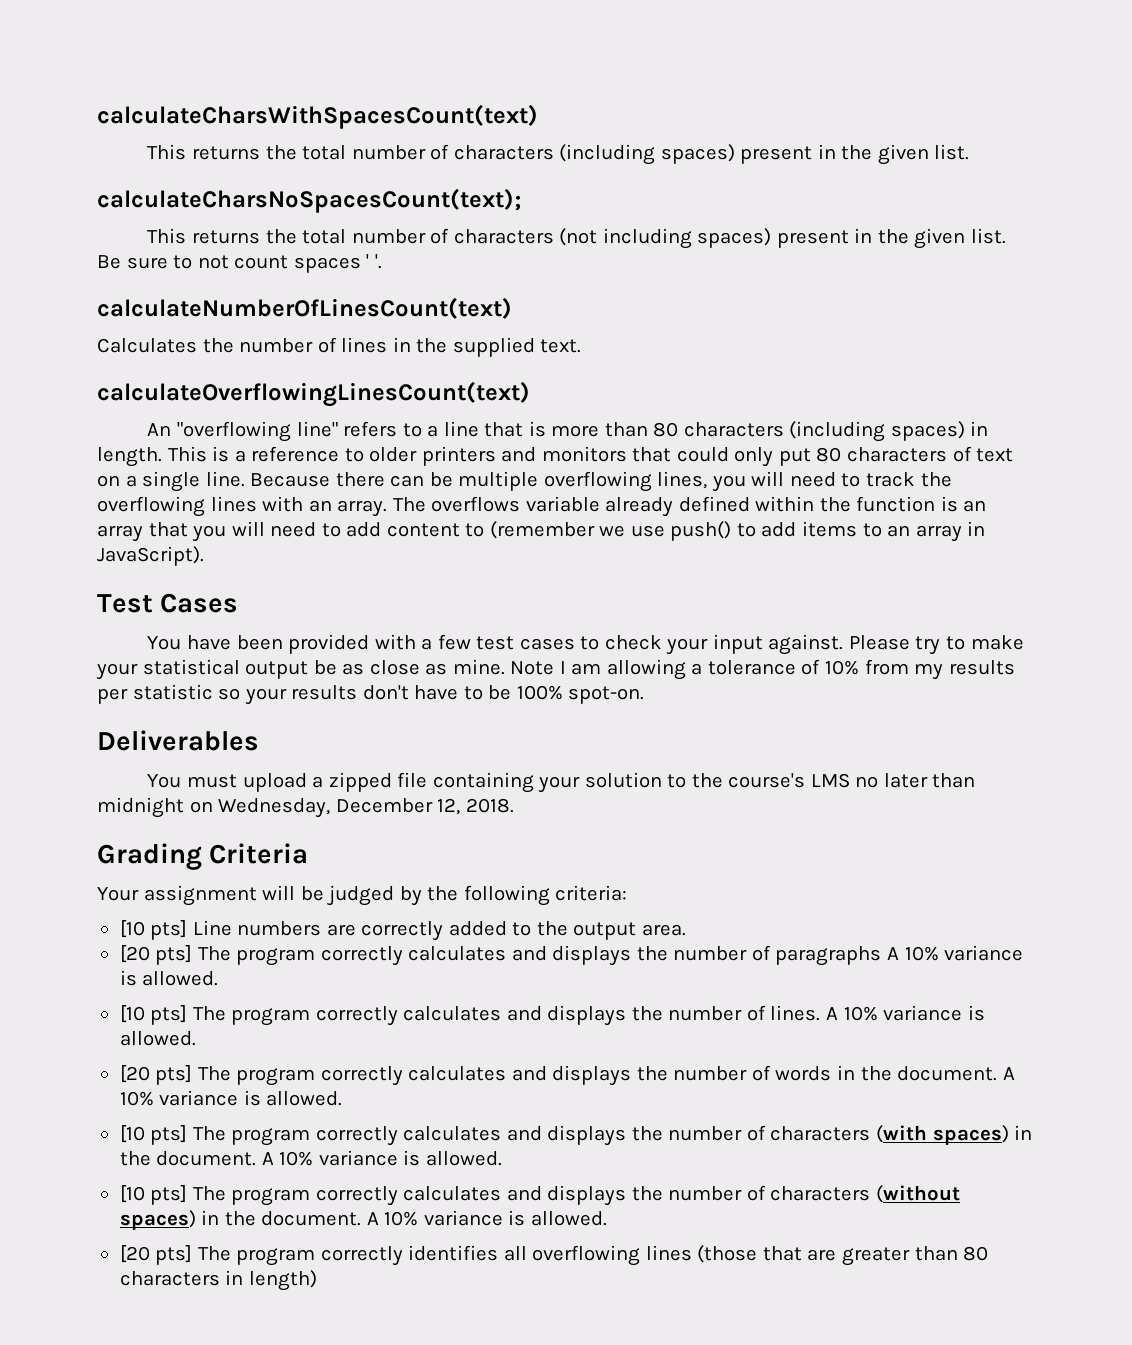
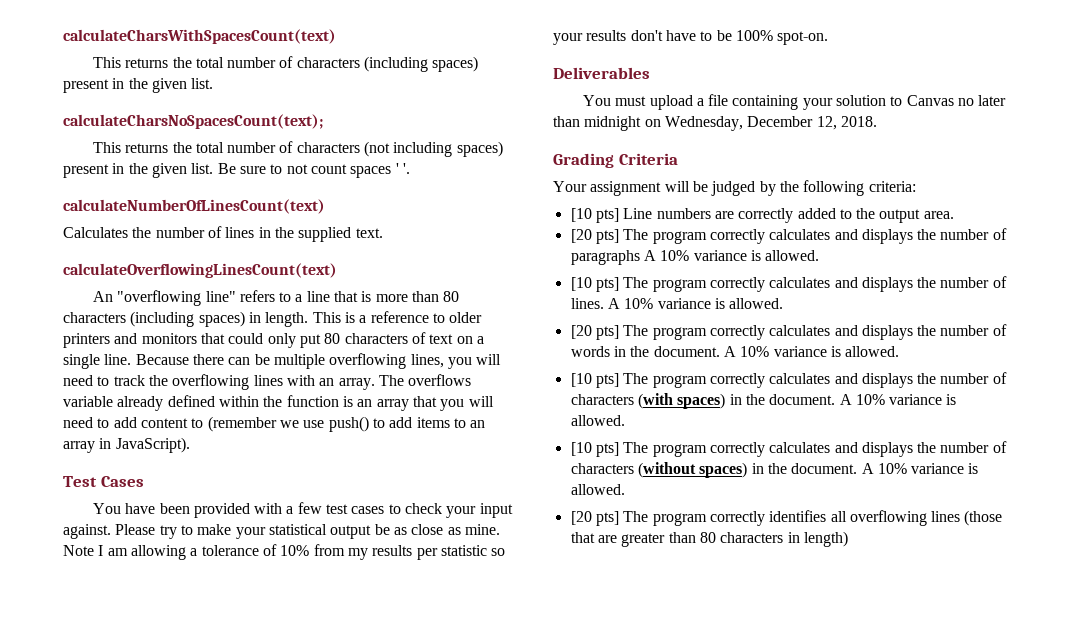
- You must upload a zipped file containing your solution to the course's LMS no later than midnight on Wednesday, December 12, 2018.
+ You must upload a file containing your solution to Canvas no later than midnight on Wednesday, December 12, 2018.

